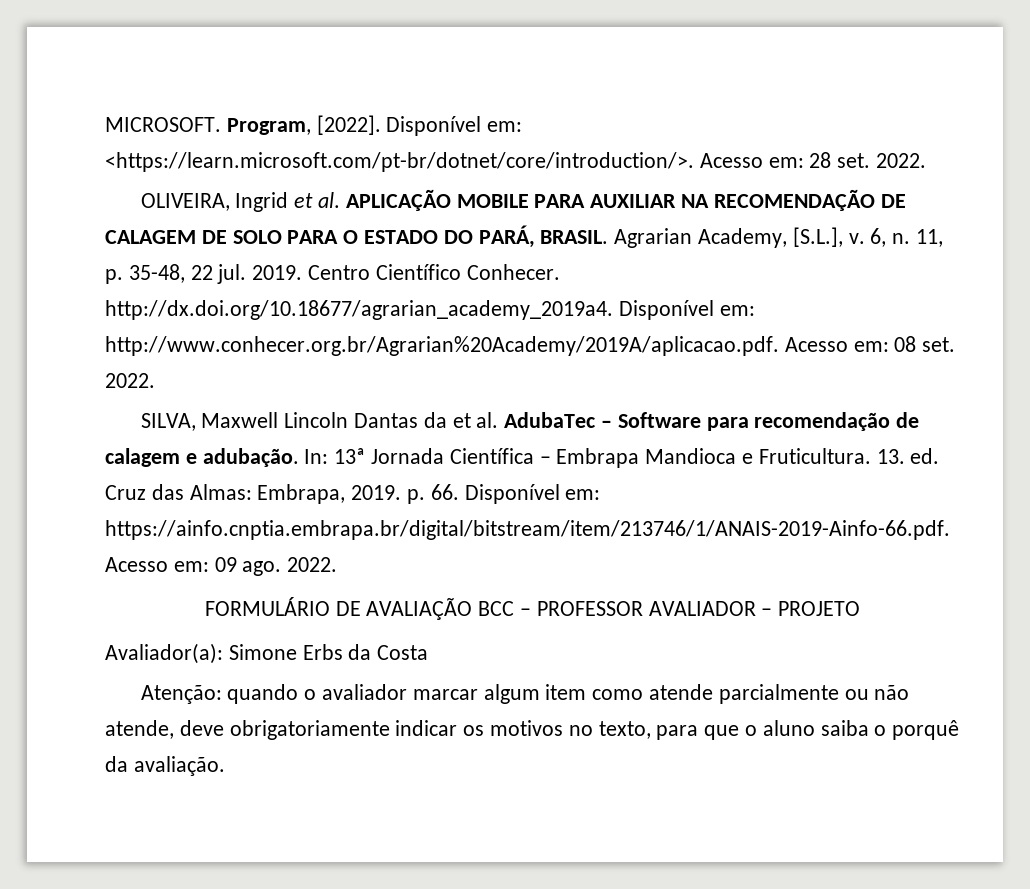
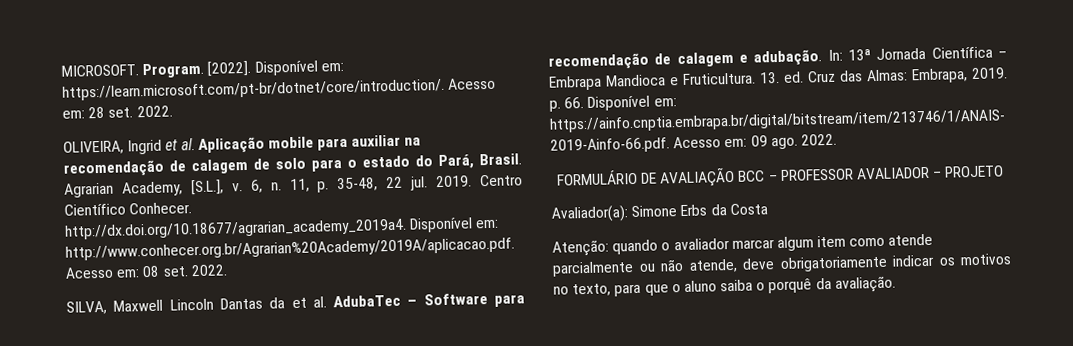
- Program, [2022].
+ Program. [2022].
- Disponível em: <https://learn.microsoft.com/pt-br/dotnet/core/introduction/>. Acesso em: 28 set.
+ Disponível em: https://learn.microsoft.com/pt-br/dotnet/core/introduction/. Acesso em: 28 set.
- OLIVEIRA, Ingrid et al. APLICAÇÃO MOBILE PARA AUXILIAR NA RECOMENDAÇÃO DE CALAGEM DE SOLO PARA O ESTADO DO PARÁ, BRASIL.
+ OLIVEIRA, Ingrid et al. Aplicação mobile para auxiliar na recomendação de calagem de solo para o estado do Pará, Brasil.

